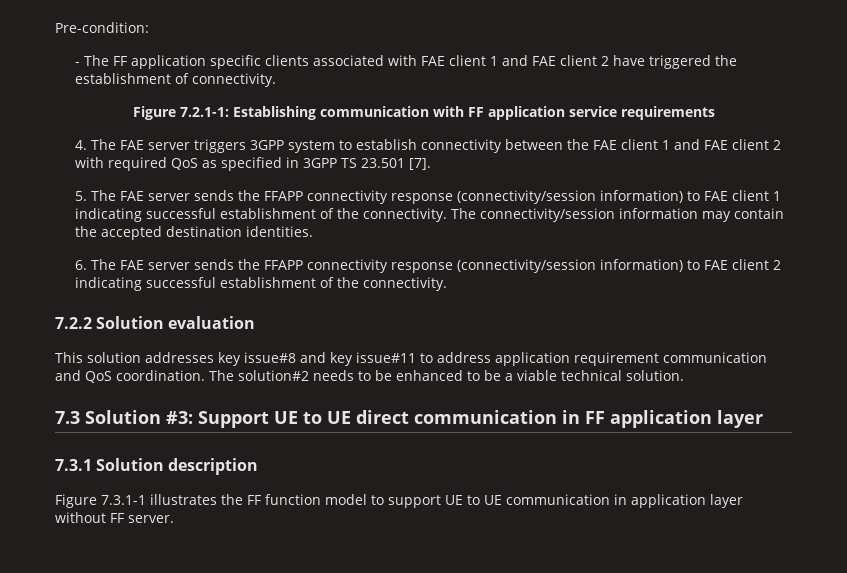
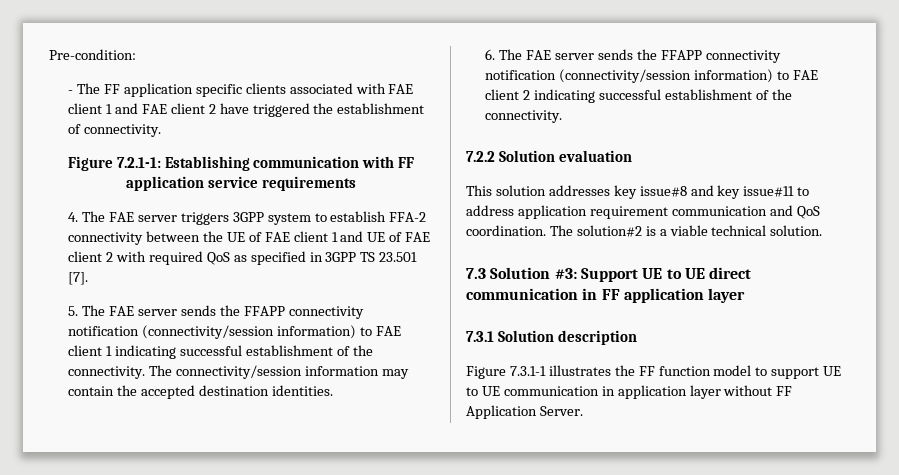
- 4. The FAE server triggers 3GPP system to establish connectivity between the FAE client 1 and FAE client 2 with required QoS as specified in 3GPP TS 23.501 [7].
+ 4. The FAE server triggers 3GPP system to establish FFA-2 connectivity between the UE of FAE client 1 and UE of FAE client 2 with required QoS as specified in 3GPP TS 23.501 [7].
- 5. The FAE server sends the FFAPP connectivity response (connectivity/session information) to FAE client 1 indicating successful establishment of the connectivity.
+ 5. The FAE server sends the FFAPP connectivity notification (connectivity/session information) to FAE client 1 indicating successful establishment of the connectivity.
- 6. The FAE server sends the FFAPP connectivity response (connectivity/session information) to FAE client 2 indicating successful establishment of the connectivity.
+ 6. The FAE server sends the FFAPP connectivity notification (connectivity/session information) to FAE client 2 indicating successful establishment of the connectivity.
- The solution#2 needs to be enhanced to be a viable technical solution.
+ The solution#2 is a viable technical solution.
- Figure 7.3.1-1 illustrates the FF function model to support UE to UE communication in application layer without FF server.
+ Figure 7.3.1-1 illustrates the FF function model to support UE to UE communication in application layer without FF Application Server.

